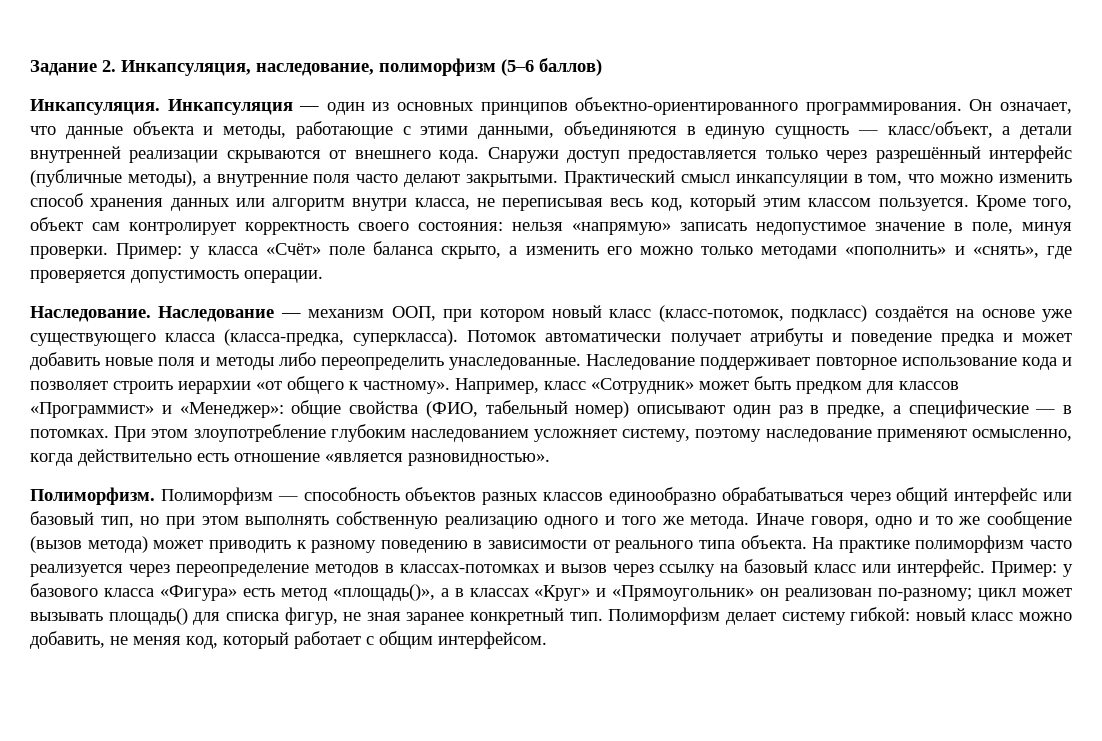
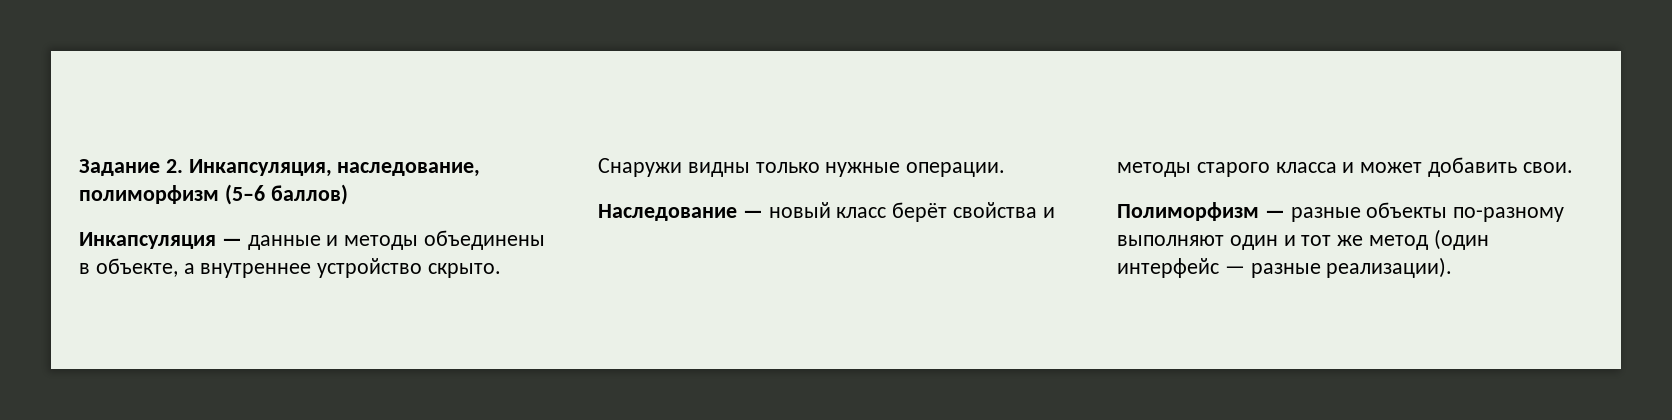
- Инкапсуляция. Инкапсуляция — один из основных принципов объектно-ориентированного программирования. Он означает, что данные объекта и методы, работающие с этими данными, объединяются в единую сущность — класс/объект, а детали внутренней реализации скрываются от внешнего кода. Снаружи доступ предоставляется только через разрешённый интерфейс (публичные методы), а внутренние поля часто делают закрытыми. Практический смысл инкапсуляции в том, что можно изменить способ хранения данных или алгоритм внутри класса, не переписывая весь код, который этим классом пользуется. Кроме того, объект сам контролирует корректность своего состояния: нельзя «напрямую» записать недопустимое значение в поле, минуя проверки. Пример: у класса «Счёт» поле баланса скрыто, а изменить его можно только методами «пополнить» и «снять», где проверяется допустимость операции.
+ Инкапсуляция — данные и методы объединены в объекте, а внутреннее устройство скрыто. Снаружи видны только нужные операции.
- Наследование. Наследование — механизм ООП, при котором новый класс (класс-потомок, подкласс) создаётся на основе уже существующего класса (класса-предка, суперкласса). Потомок автоматически получает атрибуты и поведение предка и может добавить новые поля и методы либо переопределить унаследованные. Наследование поддерживает повторное использование кода и позволяет строить иерархии «от общего к частному». Например, класс «Сотрудник» может быть предком для классов «Программист» и «Менеджер»: общие свойства (ФИО, табельный номер) описывают один раз в предке, а специфические — в потомках. При этом злоупотребление глубоким наследованием усложняет систему, поэтому наследование применяют осмысленно, когда действительно есть отношение «является разновидностью».
- Полиморфизм. Полиморфизм — способность объектов разных классов единообразно обрабатываться через общий интерфейс или базовый тип, но при этом выполнять собственную реализацию одного и того же метода. Иначе говоря, одно и то же сообщение (вызов метода) может приводить к разному поведению в зависимости от реального типа объекта. На практике полиморфизм часто реализуется через переопределение методов в классах-потомках и вызов через ссылку на базовый класс или интерфейс. Пример: у базового класса «Фигура» есть метод «площадь()», а в классах «Круг» и «Прямоугольник» он реализован по-разному; цикл может вызывать площадь() для списка фигур, не зная заранее конкретный тип. Полиморфизм делает систему гибкой: новый класс можно добавить, не меняя код, который работает с общим интерфейсом.
+ Наследование — новый класс берёт свойства и методы старого класса и может добавить свои.
+ Полиморфизм — разные объекты по-разному выполняют один и тот же метод (один интерфейс — разные реализации).

